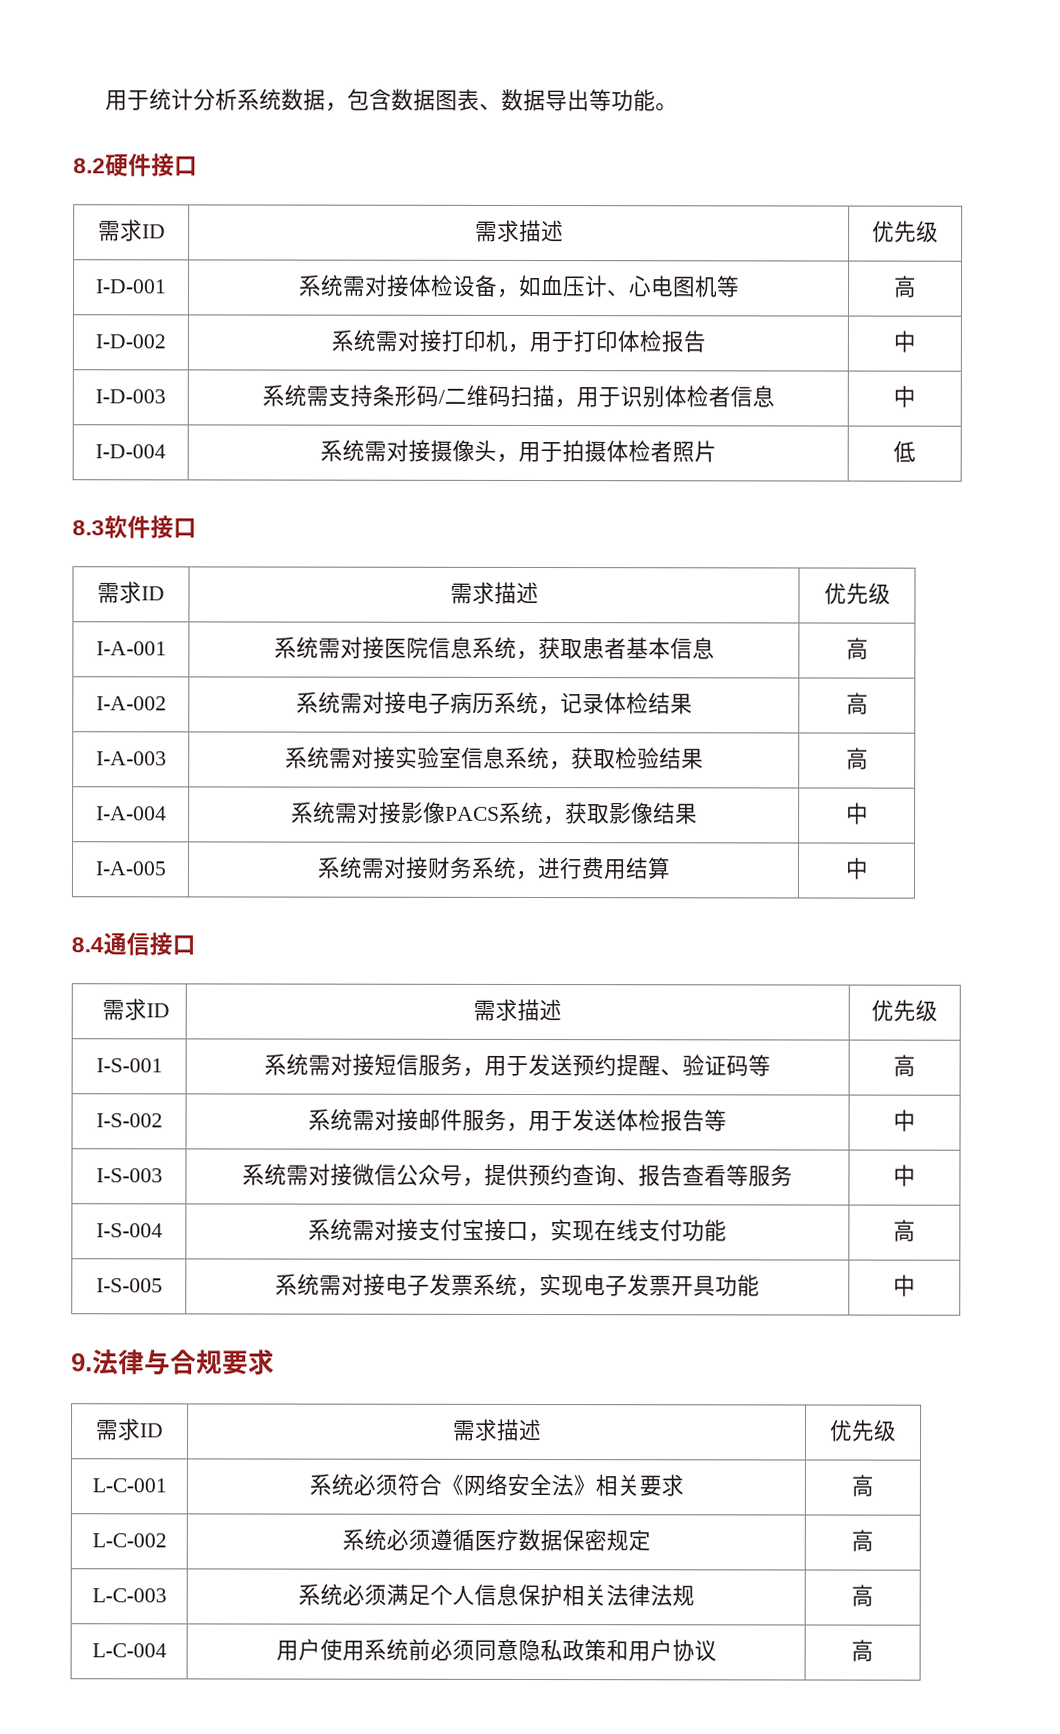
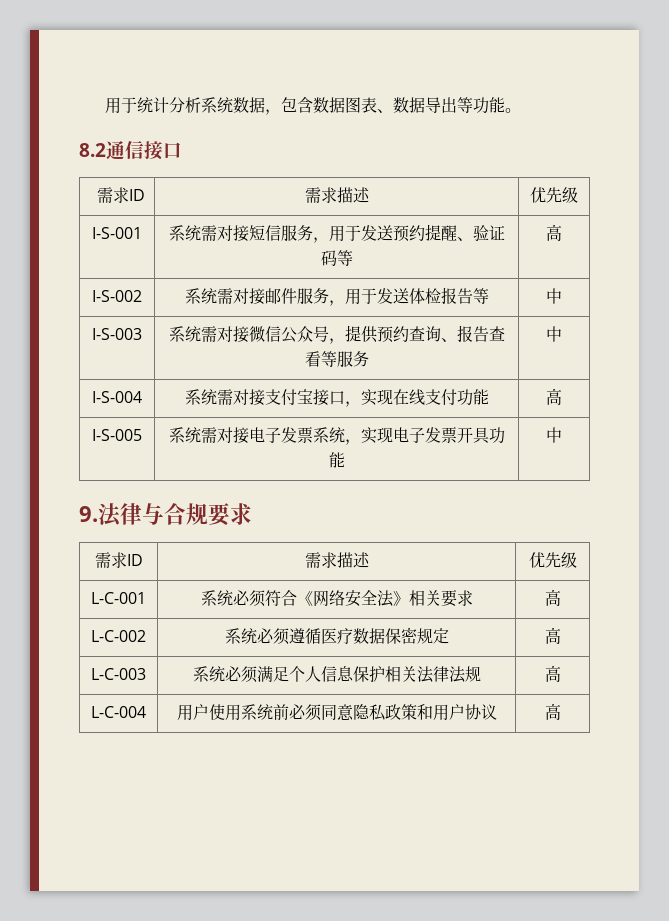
- 8.2硬件接口
- 需求ID | 需求描述 | 优先级
- I-D-001 | 系统需对接体检设备，如血压计、心电图机等 | 高
- I-D-002 | 系统需对接打印机，用于打印体检报告 | 中
- I-D-003 | 系统需支持条形码/二维码扫描，用于识别体检者信息 | 中
- I-D-004 | 系统需对接摄像头，用于拍摄体检者照片 | 低
- 8.3软件接口
- 需求ID | 需求描述 | 优先级
- I-A-001 | 系统需对接医院信息系统，获取患者基本信息 | 高
- I-A-002 | 系统需对接电子病历系统，记录体检结果 | 高
- I-A-003 | 系统需对接实验室信息系统，获取检验结果 | 高
- I-A-004 | 系统需对接影像PACS系统，获取影像结果 | 中
- I-A-005 | 系统需对接财务系统，进行费用结算 | 中
- 8.4通信接口
+ 8.2通信接口

